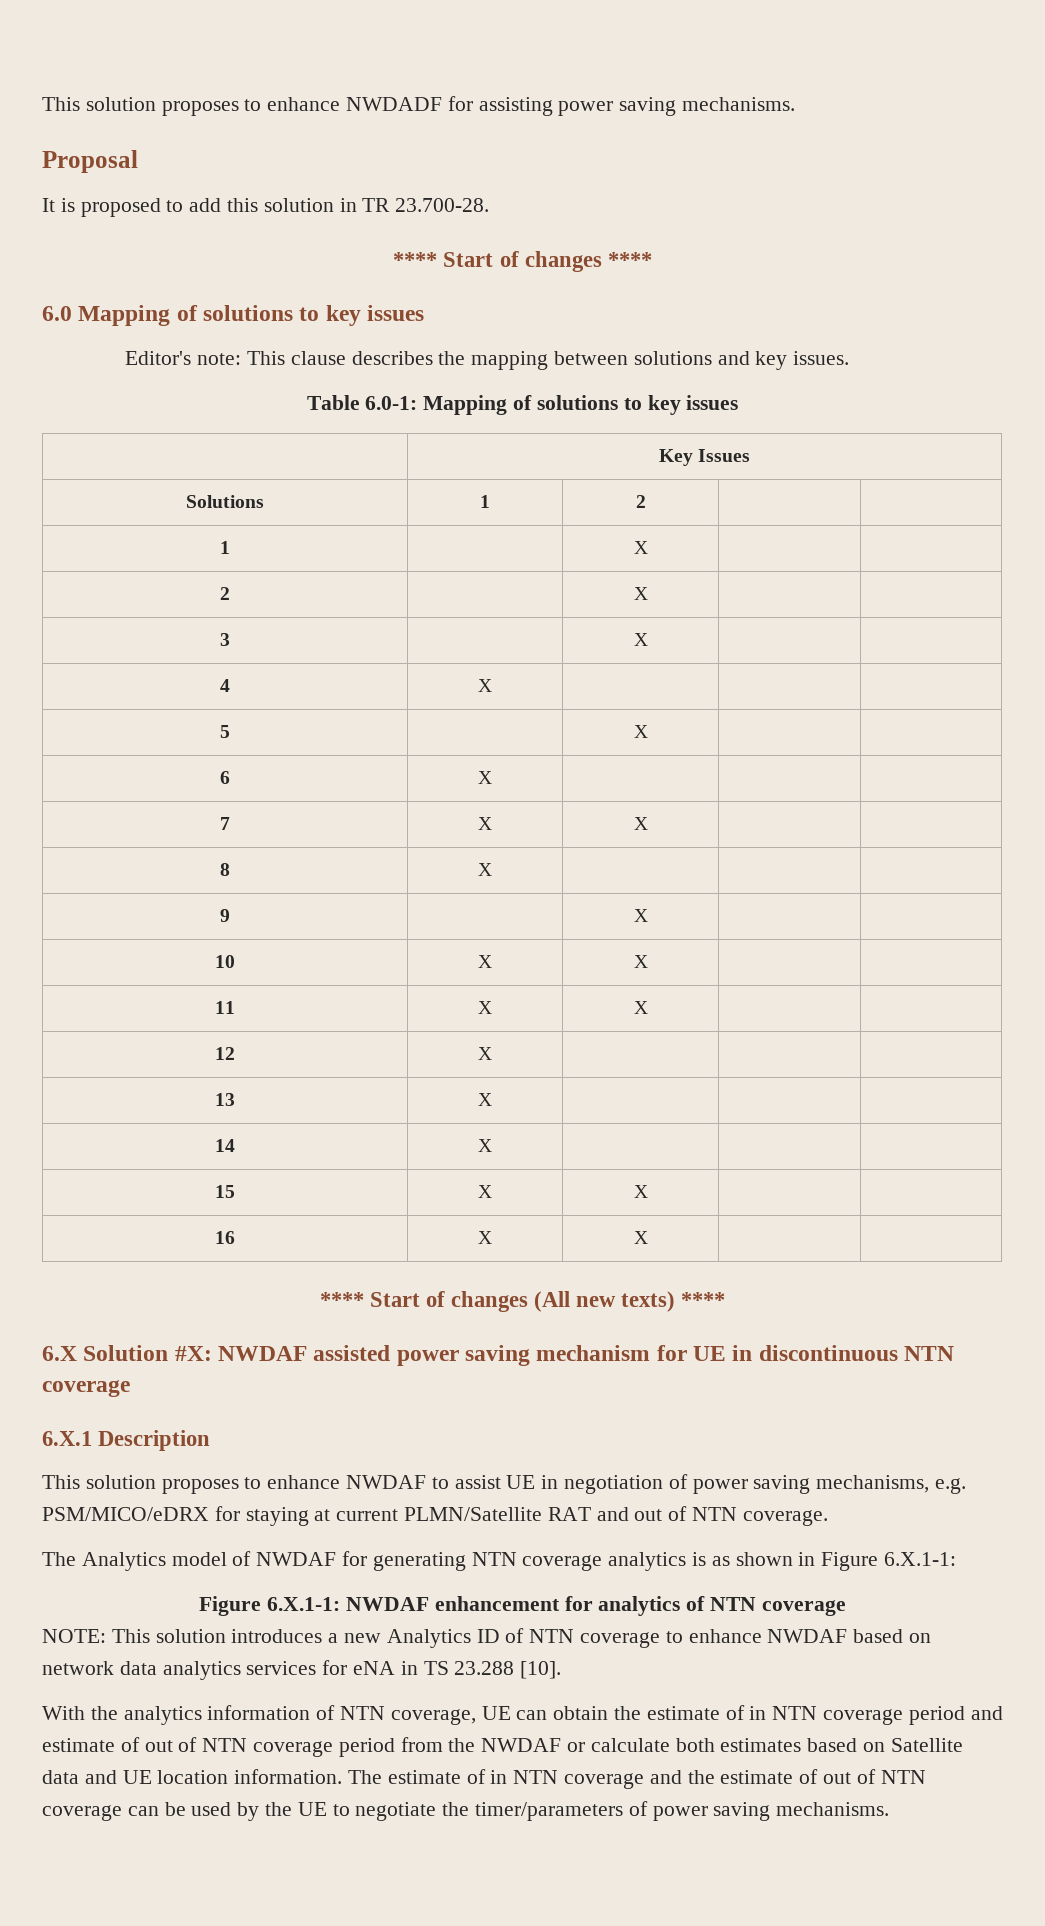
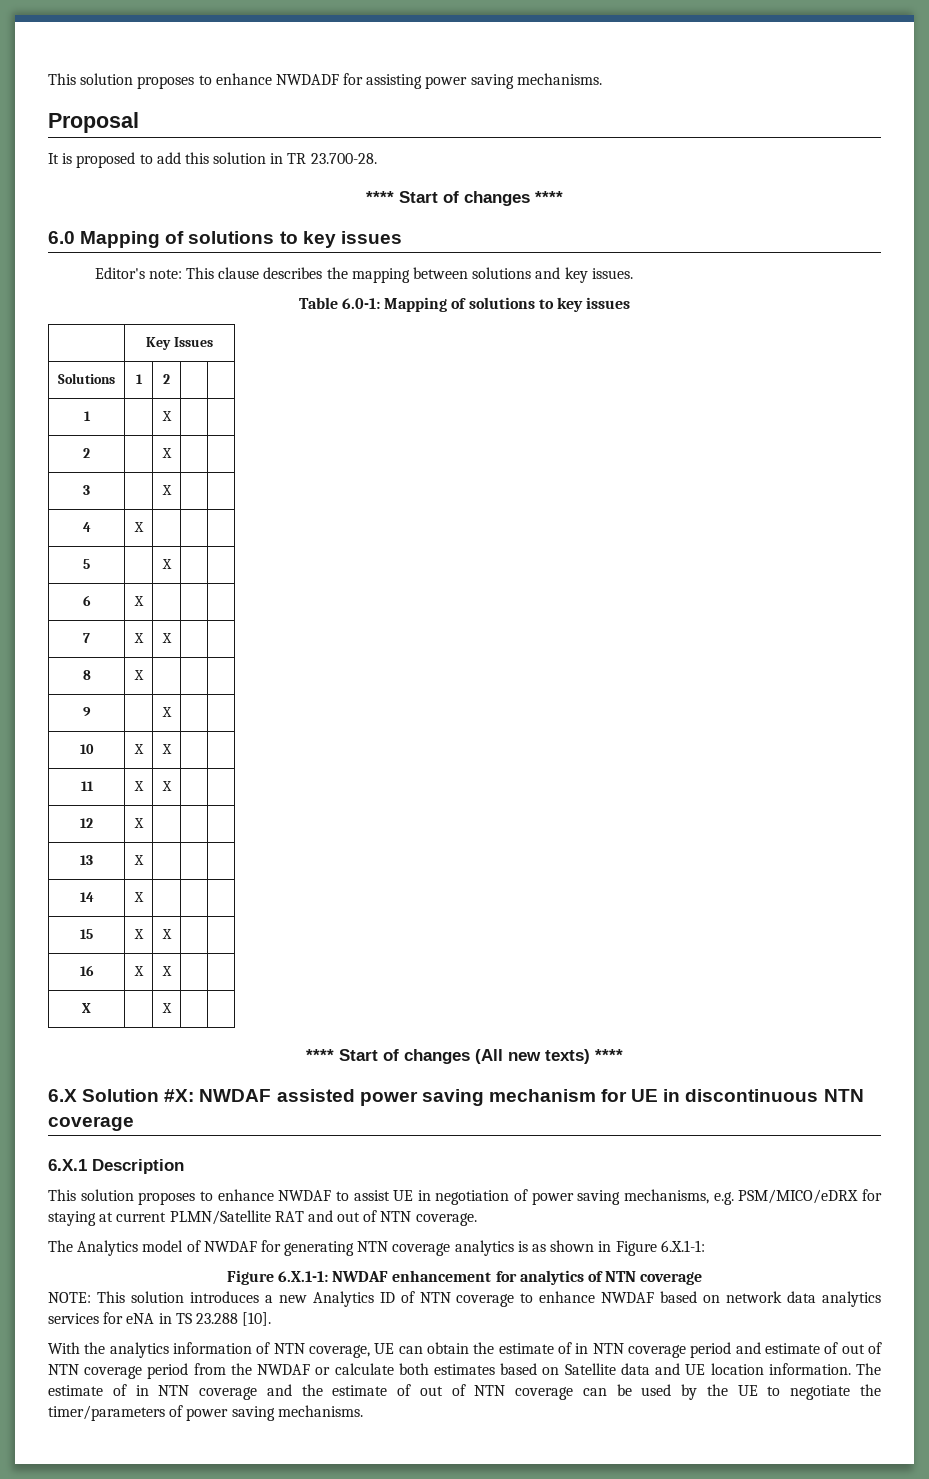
+ X | | X | |

